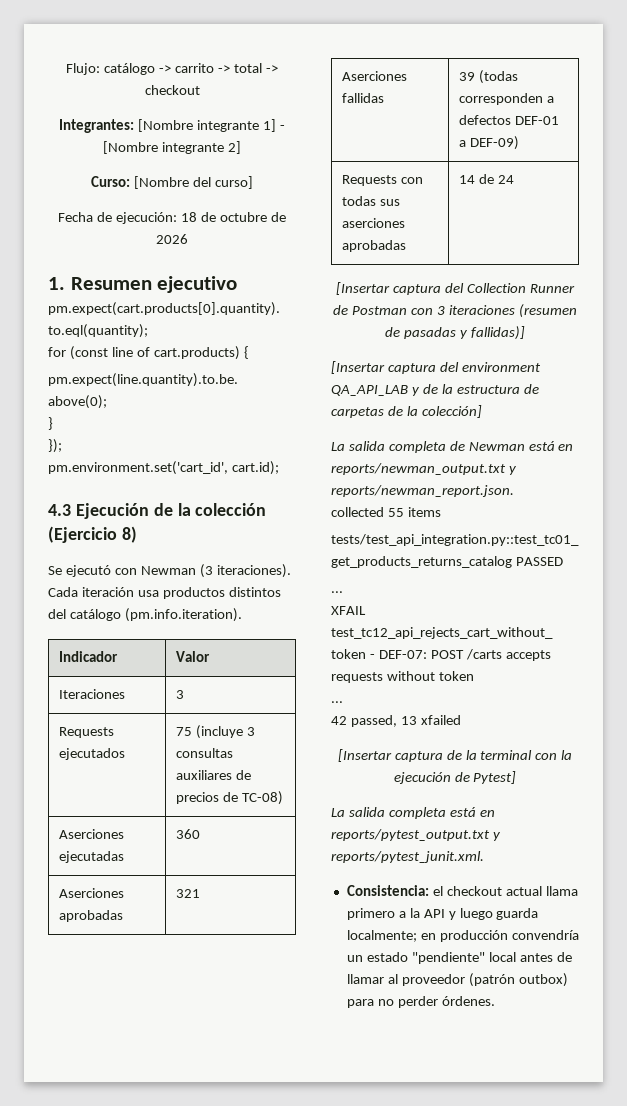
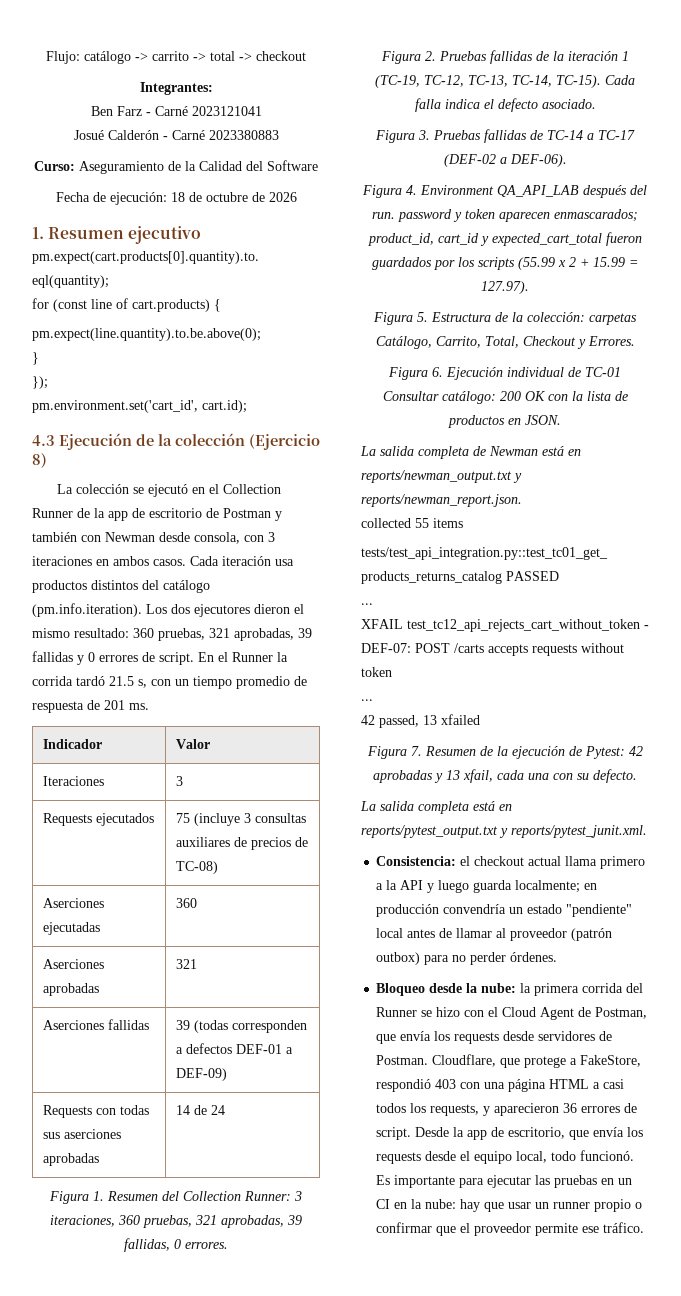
- Integrantes: [Nombre integrante 1] - [Nombre integrante 2]
- Curso: [Nombre del curso]
+ Integrantes:
+ Ben Farz - Carné 2023121041
+ Josué Calderón - Carné 2023380883
+ Curso: Aseguramiento de la Calidad del Software
- Se ejecutó con Newman (3 iteraciones).
+ La colección se ejecutó en el Collection Runner de la app de escritorio de Postman y también con Newman desde consola, con 3 iteraciones en ambos casos.
- Cada iteración usa productos distintos del catálogo (pm.info.iteration).
+ Cada iteración usa productos distintos del catálogo (pm.info.iteration). Los dos ejecutores dieron el mismo resultado: 360 pruebas, 321 aprobadas, 39 fallidas y 0 errores de script. En el Runner la corrida tardó 21.5 s, con un tiempo promedio de respuesta de 201 ms.
- [Insertar captura del Collection Runner de Postman con 3 iteraciones (resumen de pasadas y fallidas)]
- [Insertar captura del environment QA_API_LAB y de la estructura de carpetas de la colección]
+ Figura 1. Resumen del Collection Runner: 3 iteraciones, 360 pruebas, 321 aprobadas, 39 fallidas, 0 errores.
+ Figura 2. Pruebas fallidas de la iteración 1 (TC-19, TC-12, TC-13, TC-14, TC-15). Cada falla indica el defecto asociado.
+ Figura 3. Pruebas fallidas de TC-14 a TC-17 (DEF-02 a DEF-06).
+ Figura 4. Environment QA_API_LAB después del run. password y token aparecen enmascarados; product_id, cart_id y expected_cart_total fueron guardados por los scripts (55.99 x 2 + 15.99 = 127.97).
+ Figura 5. Estructura de la colección: carpetas Catálogo, Carrito, Total, Checkout y Errores.
+ Figura 6. Ejecución individual de TC-01 Consultar catálogo: 200 OK con la lista de productos en JSON.
- [Insertar captura de la terminal con la ejecución de Pytest]
+ Figura 7. Resumen de la ejecución de Pytest: 42 aprobadas y 13 xfail, cada una con su defecto.
+ Bloqueo desde la nube: la primera corrida del Runner se hizo con el Cloud Agent de Postman, que envía los requests desde servidores de Postman. Cloudflare, que protege a FakeStore, respondió 403 con una página HTML a casi todos los requests, y aparecieron 36 errores de script. Desde la app de escritorio, que envía los requests desde el equipo local, todo funcionó. Es importante para ejecutar las pruebas en un CI en la nube: hay que usar un runner propio o confirmar que el proveedor permite ese tráfico.

